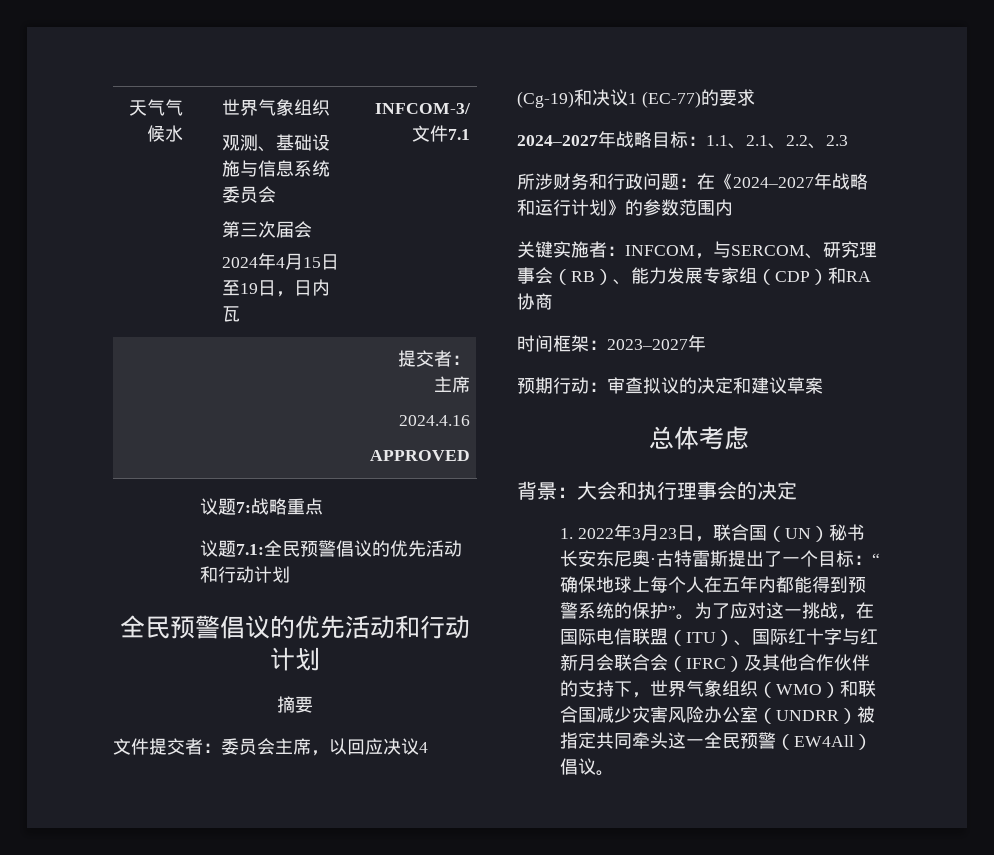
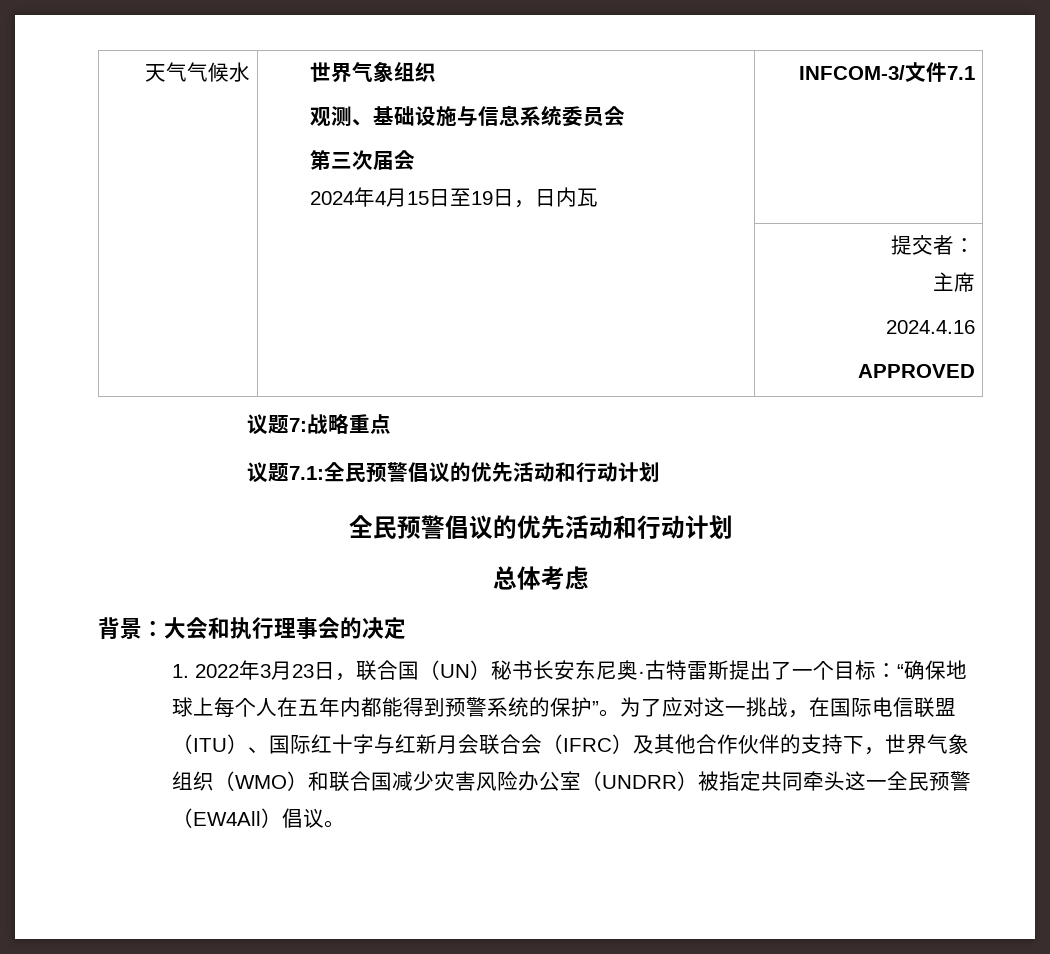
- 摘要
- 文件提交者：委员会主席，以回应决议4 (Cg-19)和决议1 (EC-77)的要求
- 2024–2027年战略目标：1.1、2.1、2.2、2.3
- 所涉财务和行政问题：在《2024–2027年战略和运行计划》的参数范围内
- 关键实施者：INFCOM，与SERCOM、研究理事会（RB）、能力发展专家组（CDP）和RA协商
- 时间框架：2023–2027年
- 预期行动：审查拟议的决定和建议草案

